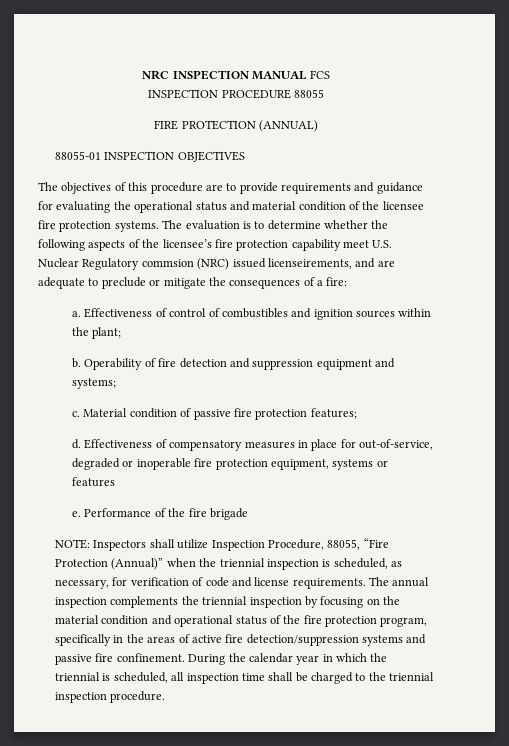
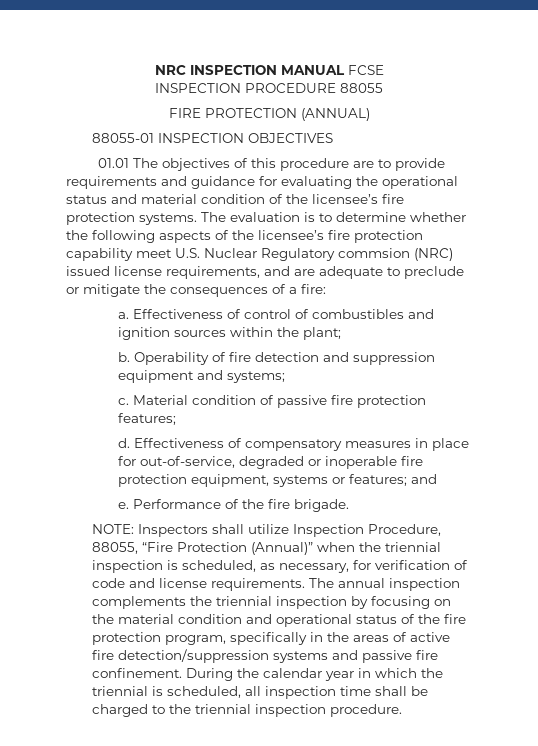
- NRC INSPECTION MANUAL FCS
+ NRC INSPECTION MANUAL FCSE
- The objectives of this procedure are to provide requirements and guidance for evaluating the operational status and material condition of the licensee fire protection systems.
+ 01.01 The objectives of this procedure are to provide requirements and guidance for evaluating the operational status and material condition of the licensee’s fire protection systems.
- The evaluation is to determine whether the following aspects of the licensee’s fire protection capability meet U.S. Nuclear Regulatory commsion (NRC) issued licenseirements, and are adequate to preclude or mitigate the consequences of a fire:
+ The evaluation is to determine whether the following aspects of the licensee’s fire protection capability meet U.S. Nuclear Regulatory commsion (NRC) issued license requirements, and are adequate to preclude or mitigate the consequences of a fire:
- Effectiveness of compensatory measures in place for out-of-service, degraded or inoperable fire protection equipment, systems or features
+ Effectiveness of compensatory measures in place for out-of-service, degraded or inoperable fire protection equipment, systems or features; and
- Performance of the fire brigade
+ Performance of the fire brigade.

